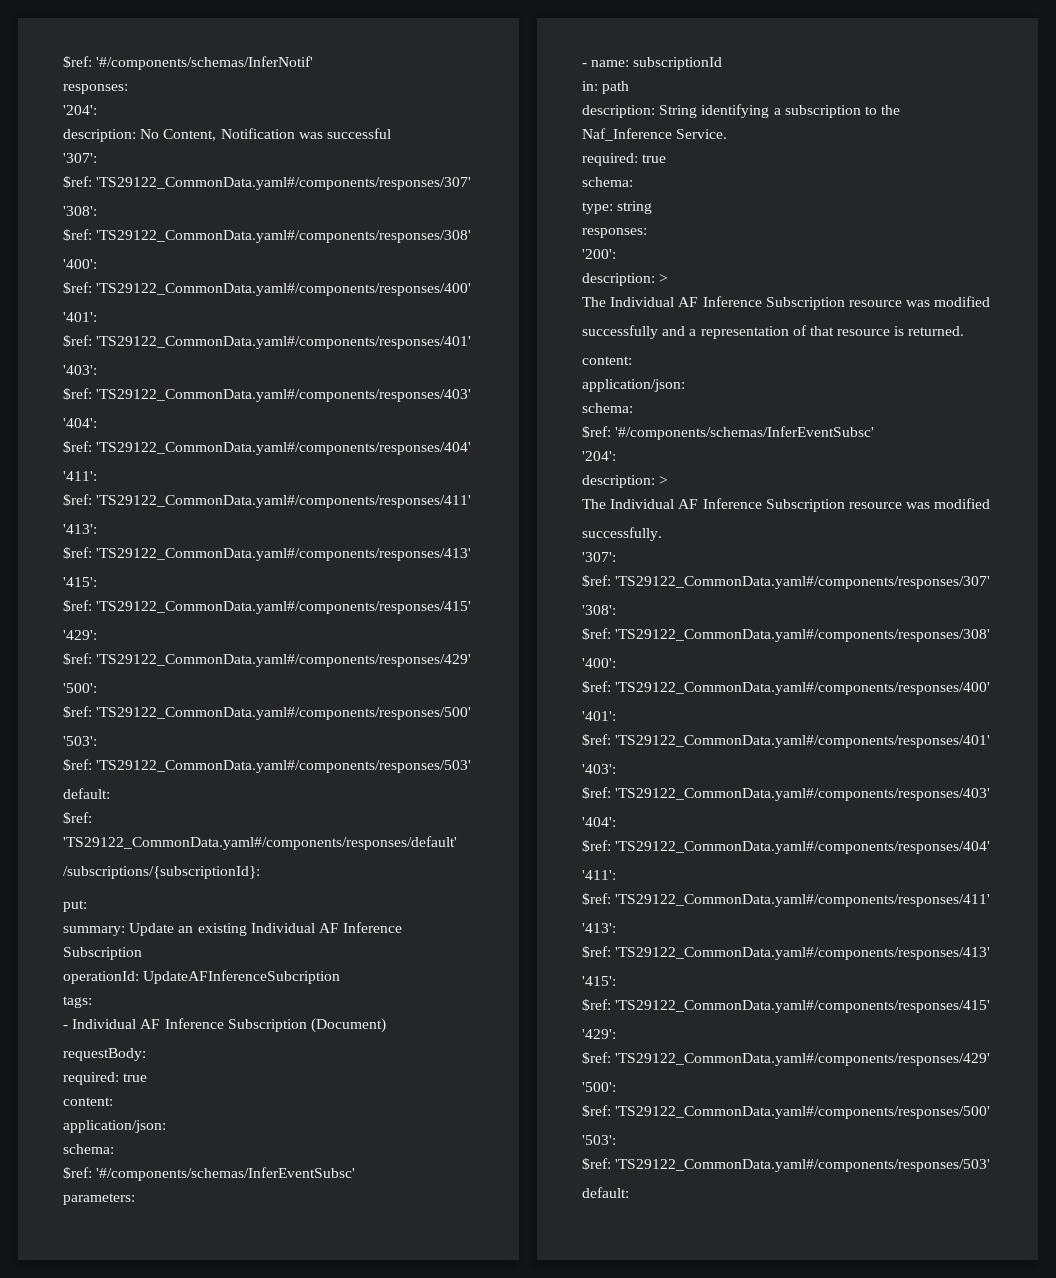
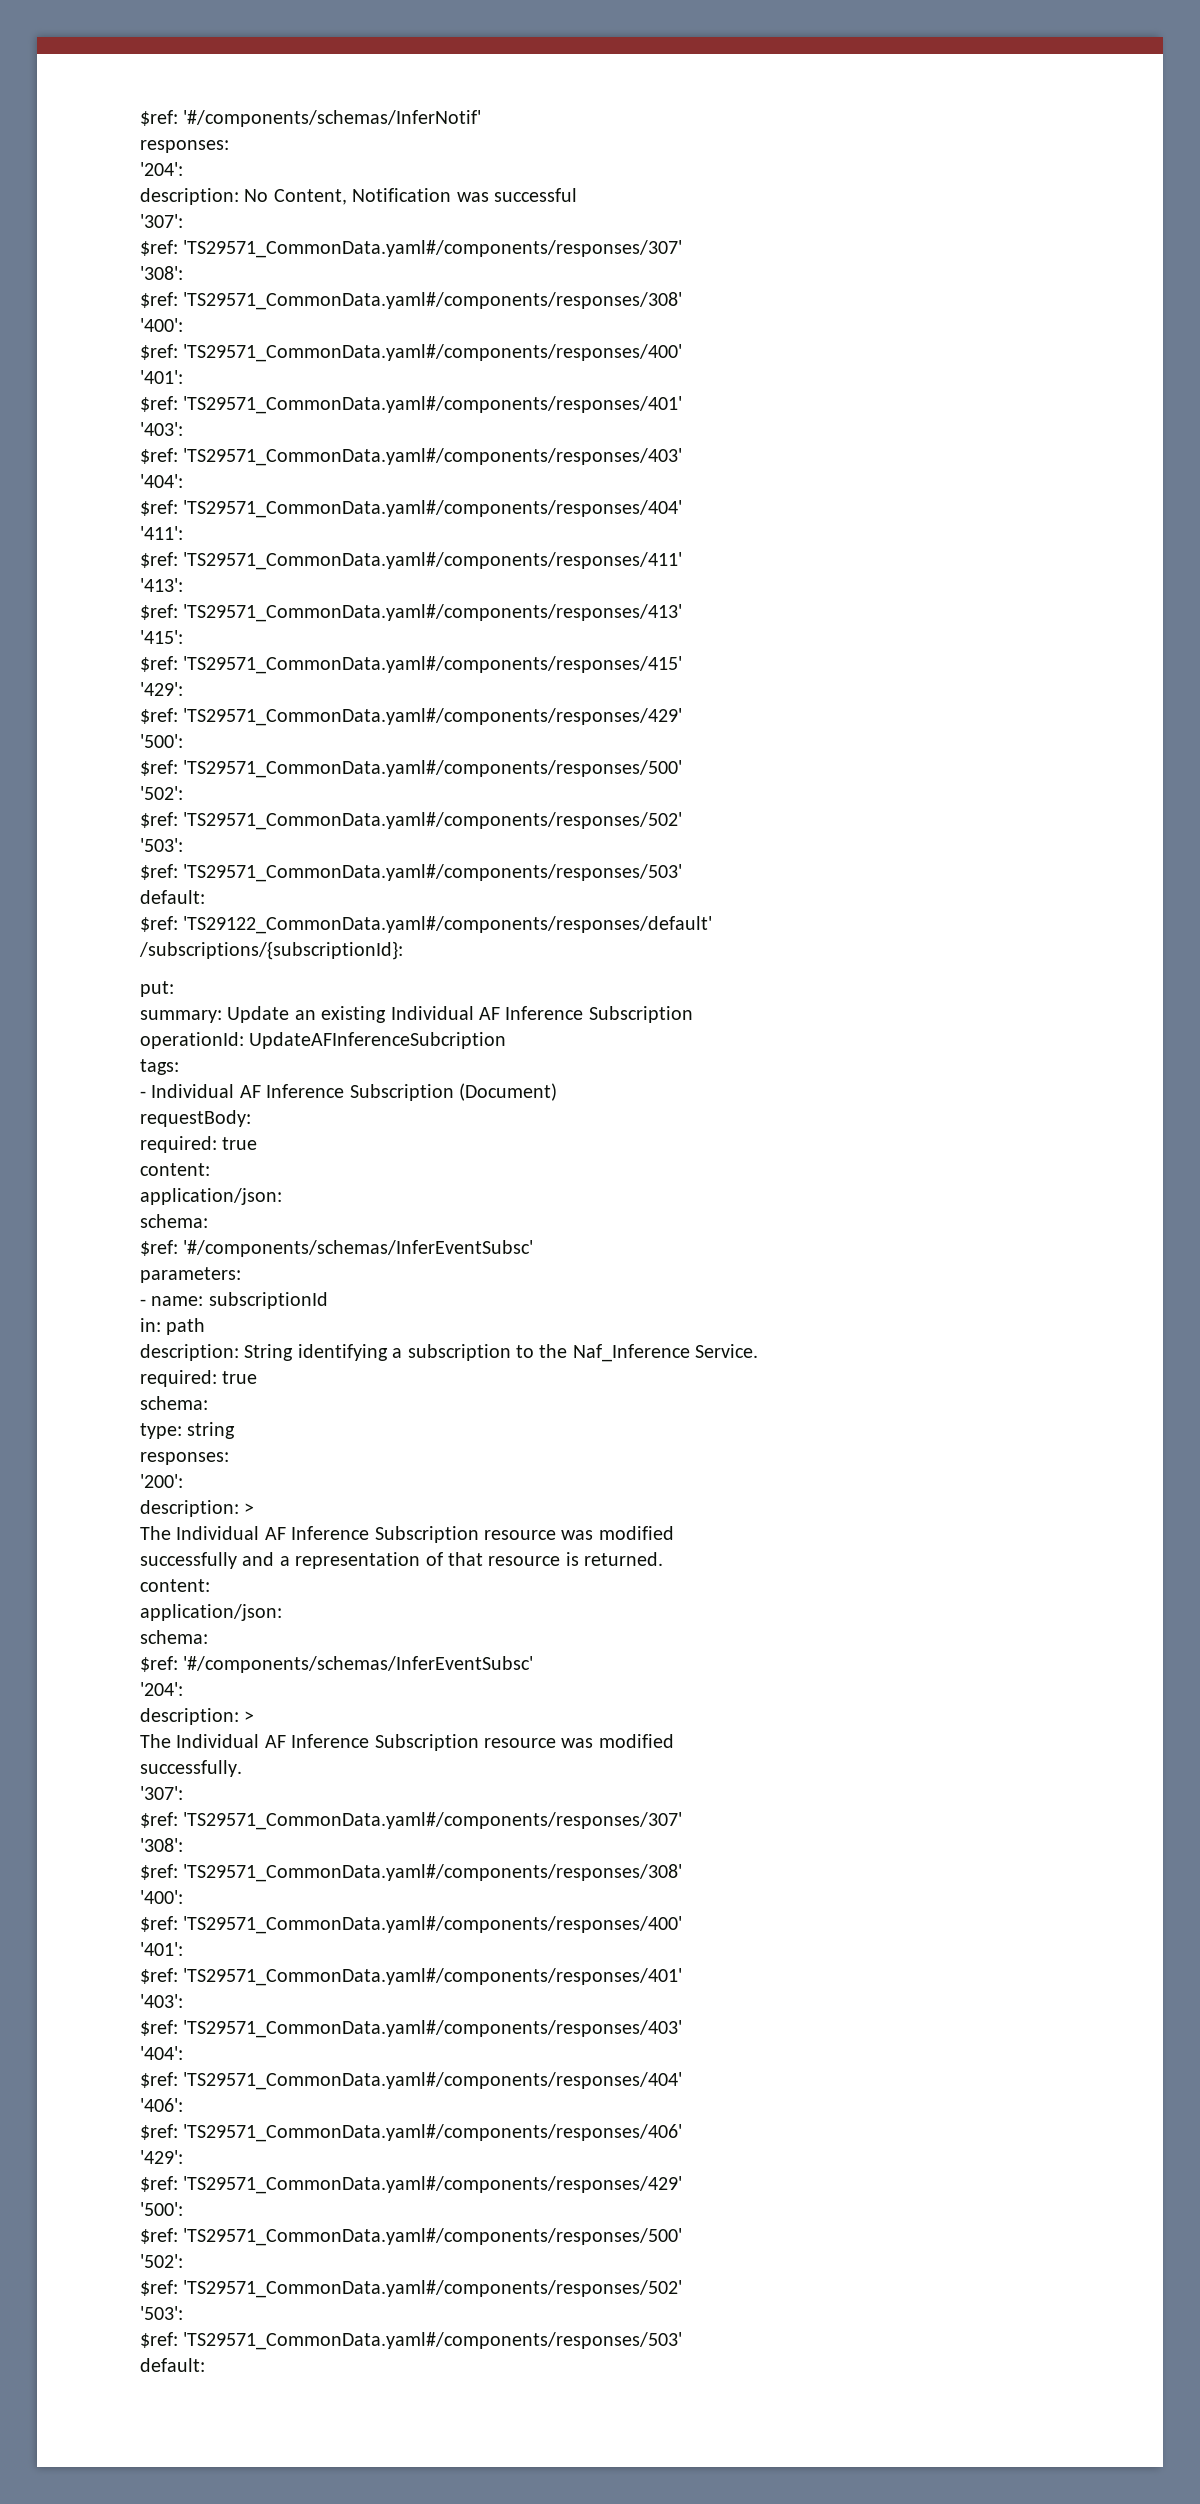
  description: No Content, Notification was successful
  '307':
- $ref: 'TS29122_CommonData.yaml#/components/responses/307'
+ $ref: 'TS29571_CommonData.yaml#/components/responses/307'
  '308':
- $ref: 'TS29122_CommonData.yaml#/components/responses/308'
+ $ref: 'TS29571_CommonData.yaml#/components/responses/308'
  '400':
- $ref: 'TS29122_CommonData.yaml#/components/responses/400'
+ $ref: 'TS29571_CommonData.yaml#/components/responses/400'
  '401':
- $ref: 'TS29122_CommonData.yaml#/components/responses/401'
+ $ref: 'TS29571_CommonData.yaml#/components/responses/401'
  '403':
- $ref: 'TS29122_CommonData.yaml#/components/responses/403'
+ $ref: 'TS29571_CommonData.yaml#/components/responses/403'
  '404':
- $ref: 'TS29122_CommonData.yaml#/components/responses/404'
+ $ref: 'TS29571_CommonData.yaml#/components/responses/404'
  '411':
- $ref: 'TS29122_CommonData.yaml#/components/responses/411'
+ $ref: 'TS29571_CommonData.yaml#/components/responses/411'
  '413':
- $ref: 'TS29122_CommonData.yaml#/components/responses/413'
+ $ref: 'TS29571_CommonData.yaml#/components/responses/413'
  '415':
- $ref: 'TS29122_CommonData.yaml#/components/responses/415'
+ $ref: 'TS29571_CommonData.yaml#/components/responses/415'
  '429':
- $ref: 'TS29122_CommonData.yaml#/components/responses/429'
+ $ref: 'TS29571_CommonData.yaml#/components/responses/429'
  '500':
- $ref: 'TS29122_CommonData.yaml#/components/responses/500'
+ $ref: 'TS29571_CommonData.yaml#/components/responses/500'
+ '502':
+ $ref: 'TS29571_CommonData.yaml#/components/responses/502'
  '503':
- $ref: 'TS29122_CommonData.yaml#/components/responses/503'
+ $ref: 'TS29571_CommonData.yaml#/components/responses/503'
  successfully.
  '307':
- $ref: 'TS29122_CommonData.yaml#/components/responses/307'
+ $ref: 'TS29571_CommonData.yaml#/components/responses/307'
  '308':
- $ref: 'TS29122_CommonData.yaml#/components/responses/308'
+ $ref: 'TS29571_CommonData.yaml#/components/responses/308'
  '400':
- $ref: 'TS29122_CommonData.yaml#/components/responses/400'
+ $ref: 'TS29571_CommonData.yaml#/components/responses/400'
  '401':
- $ref: 'TS29122_CommonData.yaml#/components/responses/401'
+ $ref: 'TS29571_CommonData.yaml#/components/responses/401'
  '403':
- $ref: 'TS29122_CommonData.yaml#/components/responses/403'
+ $ref: 'TS29571_CommonData.yaml#/components/responses/403'
  '404':
- $ref: 'TS29122_CommonData.yaml#/components/responses/404'
- '411':
- $ref: 'TS29122_CommonData.yaml#/components/responses/411'
- '413':
- $ref: 'TS29122_CommonData.yaml#/components/responses/413'
- '415':
- $ref: 'TS29122_CommonData.yaml#/components/responses/415'
+ $ref: 'TS29571_CommonData.yaml#/components/responses/404'
+ '406':
+ $ref: 'TS29571_CommonData.yaml#/components/responses/406'
  '429':
- $ref: 'TS29122_CommonData.yaml#/components/responses/429'
+ $ref: 'TS29571_CommonData.yaml#/components/responses/429'
  '500':
- $ref: 'TS29122_CommonData.yaml#/components/responses/500'
+ $ref: 'TS29571_CommonData.yaml#/components/responses/500'
+ '502':
+ $ref: 'TS29571_CommonData.yaml#/components/responses/502'
  '503':
- $ref: 'TS29122_CommonData.yaml#/components/responses/503'
+ $ref: 'TS29571_CommonData.yaml#/components/responses/503'

